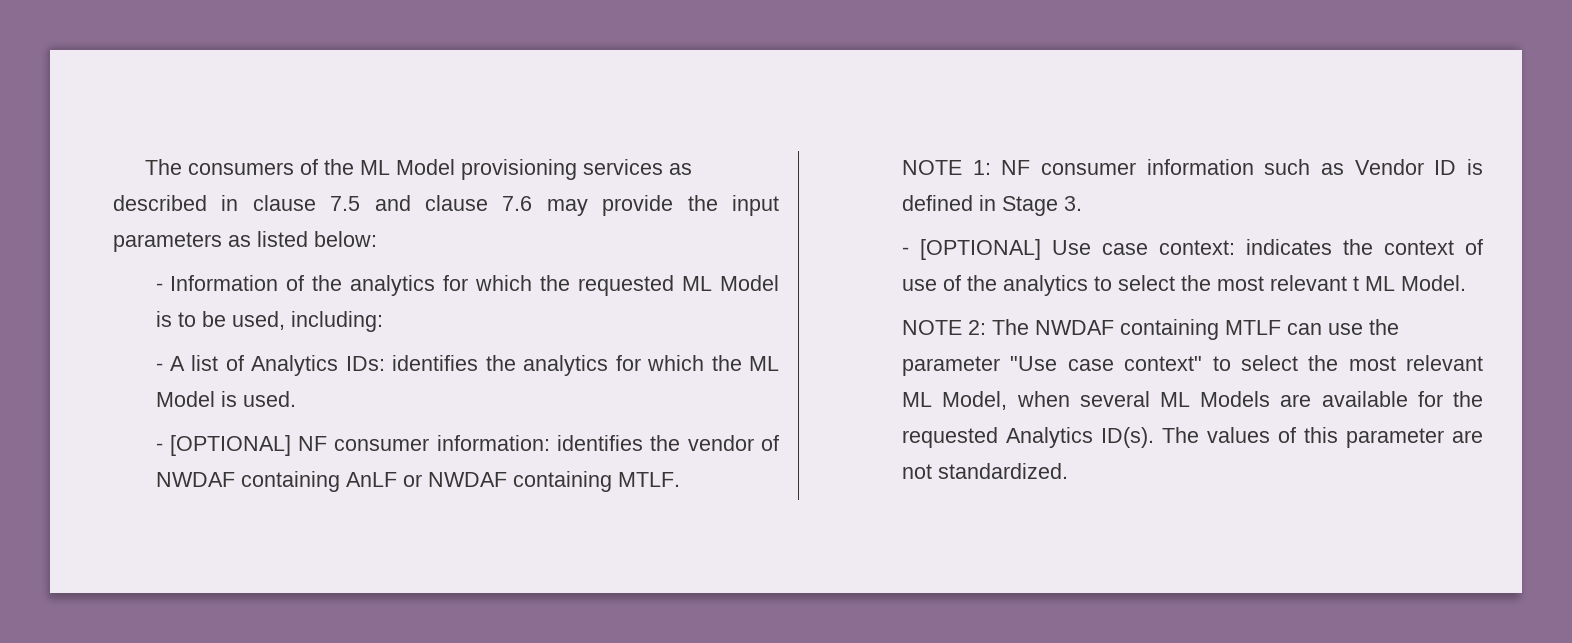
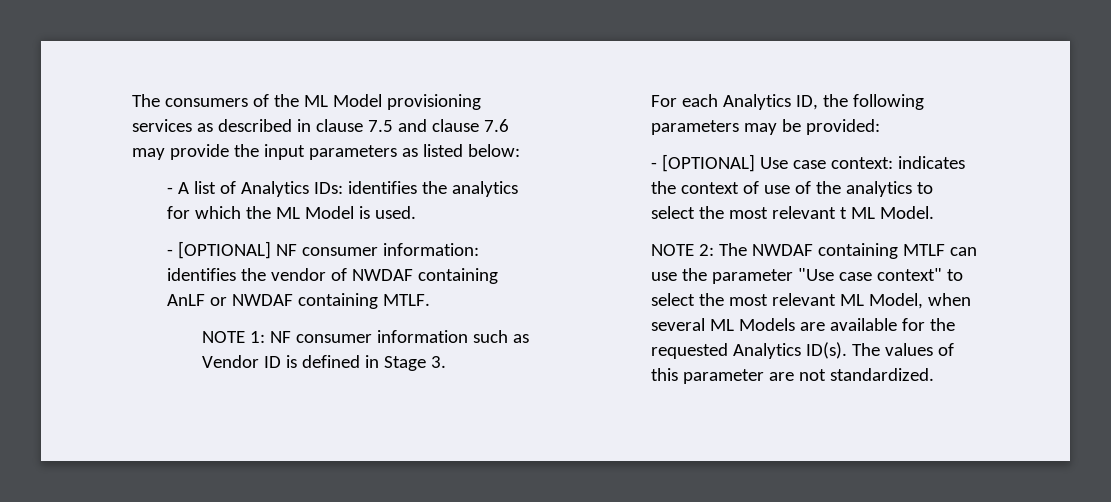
- - Information of the analytics for which the requested ML Model is to be used, including:
+ For each Analytics ID, the following parameters may be provided:

